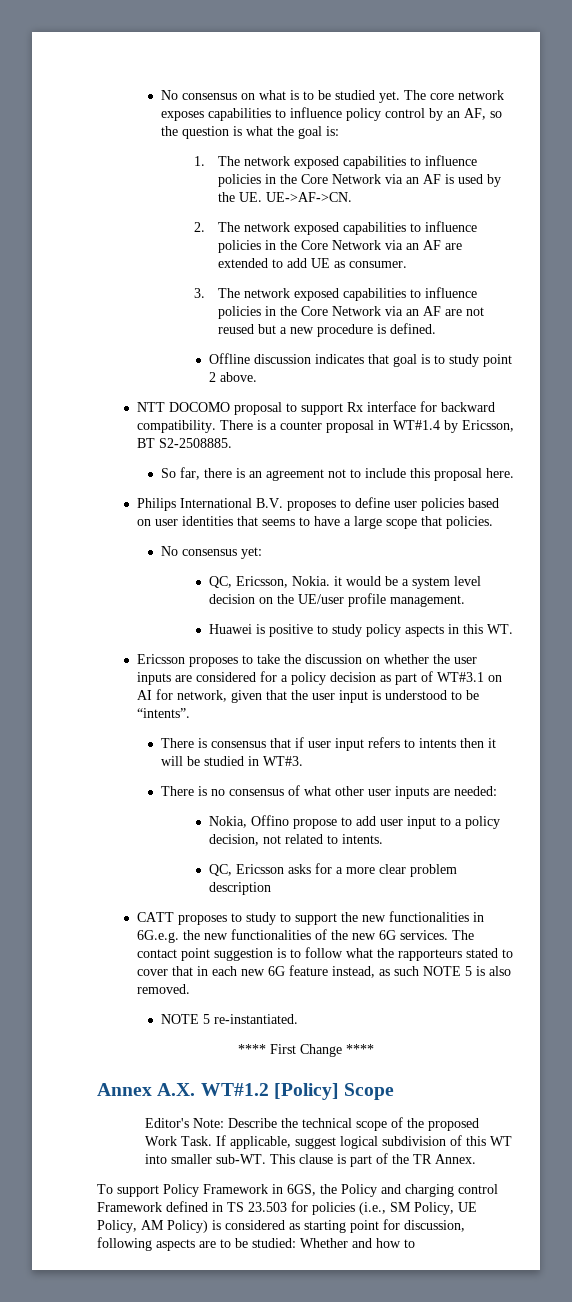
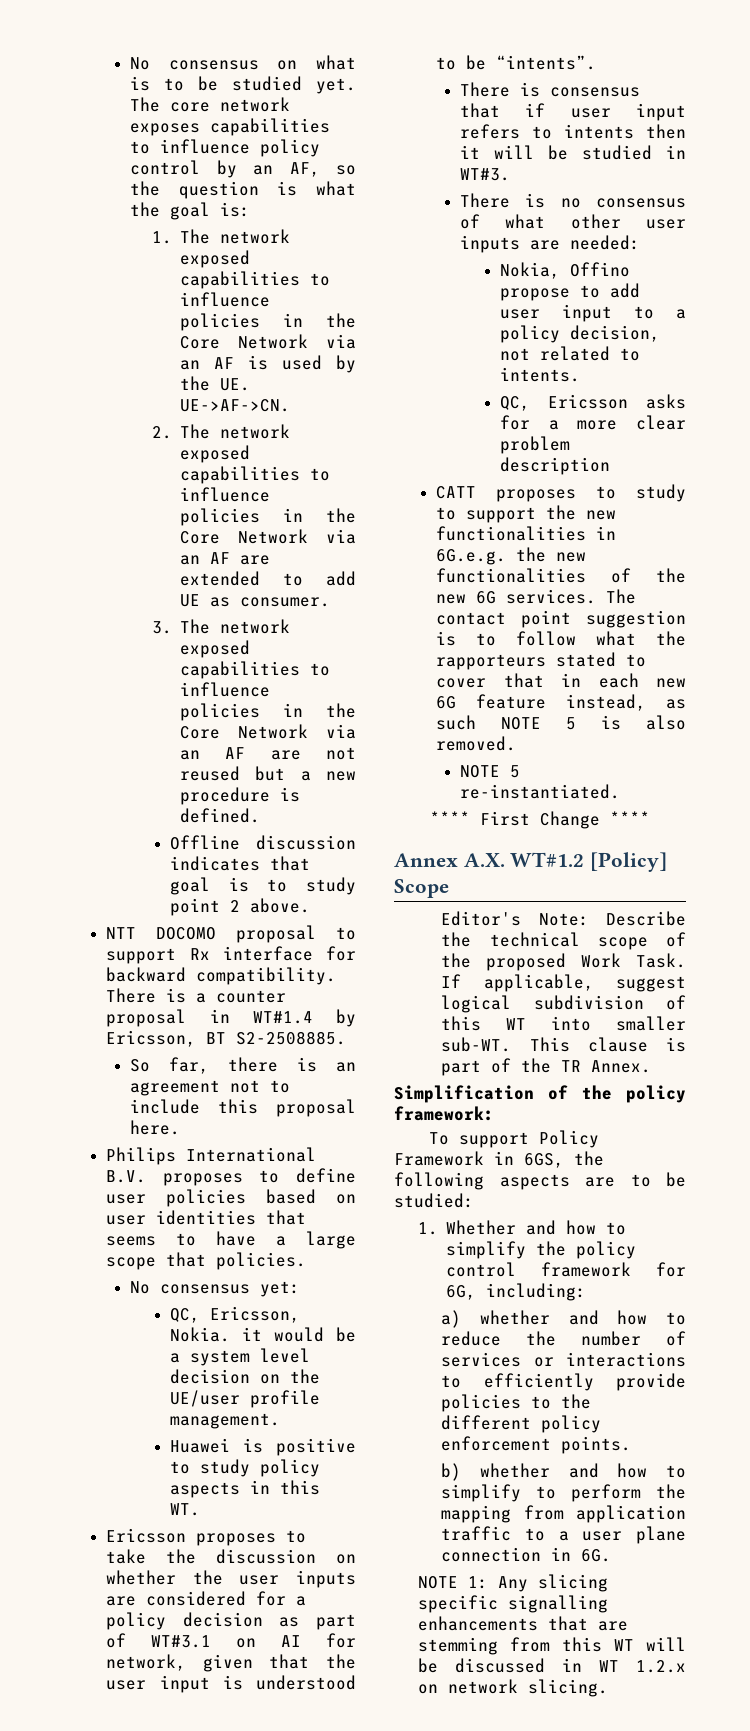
+ Simplification of the policy framework:
- To support Policy Framework in 6GS, the Policy and charging control Framework defined in TS 23.503 for policies (i.e., SM Policy, UE Policy, AM Policy) is considered as starting point for discussion, following aspects are to be studied: Whether and how to
+ To support Policy Framework in 6GS, the following aspects are to be studied:
+ 1. Whether and how to simplify the policy control framework for 6G, including:
+ a) whether and how to reduce the number of services or interactions to efficiently provide policies to the different policy enforcement points.
+ b) whether and how to simplify to perform the mapping from application traffic to a user plane connection in 6G.
+ NOTE 1: Any slicing specific signalling enhancements that are stemming from this WT will be discussed in WT 1.2.x on network slicing.

